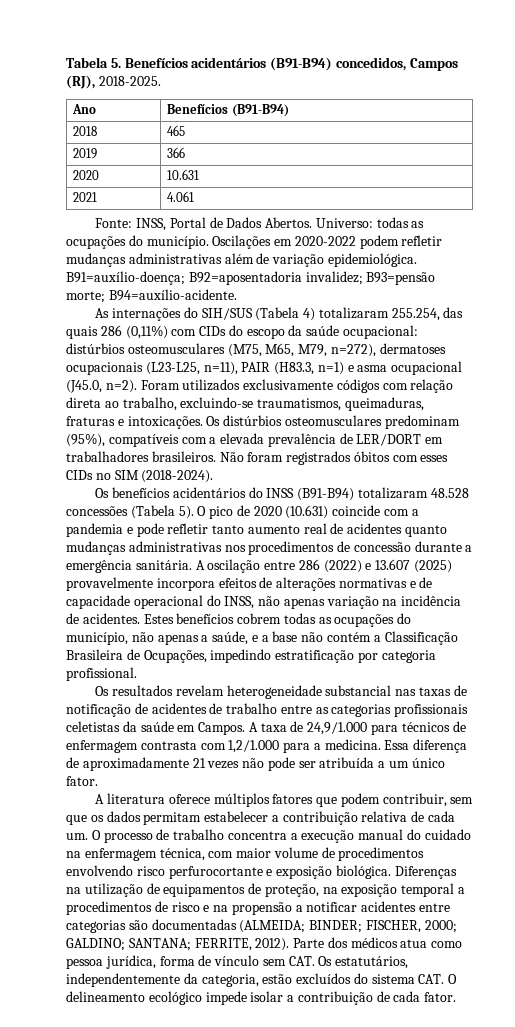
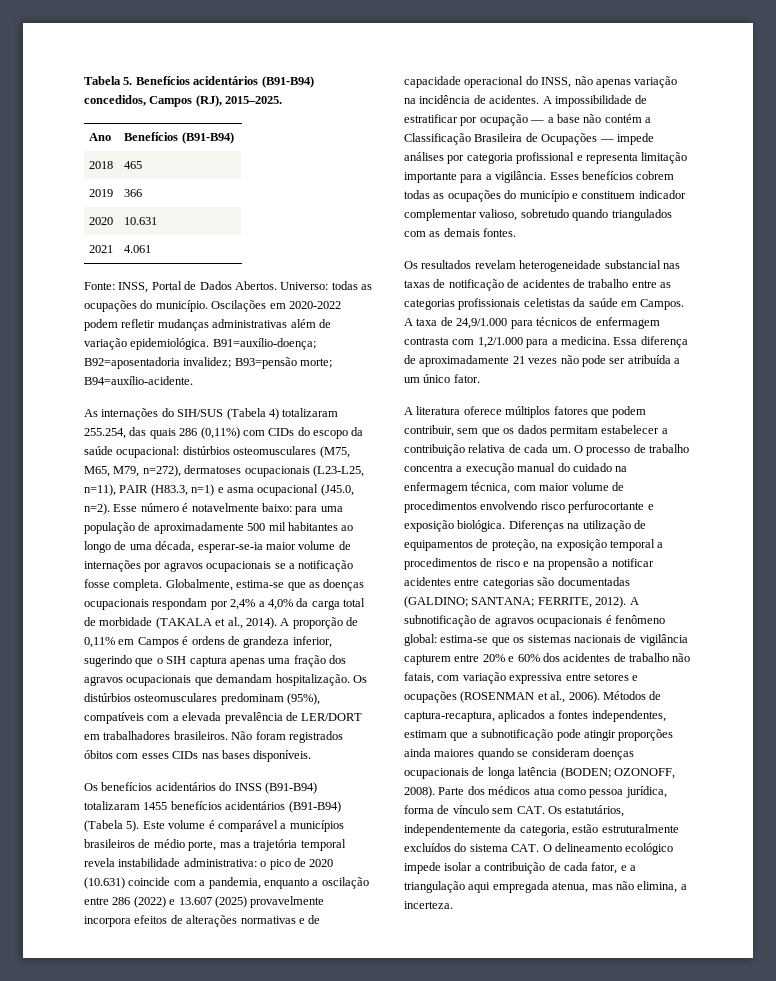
- Tabela 5. Benefícios acidentários (B91-B94) concedidos, Campos (RJ), 2018-2025.
+ Tabela 5. Benefícios acidentários (B91-B94) concedidos, Campos (RJ), 2015–2025.
- Foram utilizados exclusivamente códigos com relação direta ao trabalho, excluindo-se traumatismos, queimaduras, fraturas e intoxicações.
+ Esse número é notavelmente baixo: para uma população de aproximadamente 500 mil habitantes ao longo de uma década, esperar-se-ia maior volume de internações por agravos ocupacionais se a notificação fosse completa. Globalmente, estima-se que as doenças ocupacionais respondam por 2,4% a 4,0% da carga total de morbidade (TAKALA et al., 2014). A proporção de 0,11% em Campos é ordens de grandeza inferior, sugerindo que o SIH captura apenas uma fração dos agravos ocupacionais que demandam hospitalização.
- Não foram registrados óbitos com esses CIDs no SIM (2018-2024).
+ Não foram registrados óbitos com esses CIDs nas bases disponíveis.
- Os benefícios acidentários do INSS (B91-B94) totalizaram 48.528 concessões (Tabela 5). O pico de 2020 (10.631) coincide com a pandemia e pode refletir tanto aumento real de acidentes quanto mudanças administrativas nos procedimentos de concessão durante a emergência sanitária. A oscilação entre 286 (2022) e 13.607 (2025) provavelmente incorpora efeitos de alterações normativas e de capacidade operacional do INSS, não apenas variação na incidência de acidentes.
+ Os benefícios acidentários do INSS (B91-B94) totalizaram 1455 benefícios acidentários (B91-B94) (Tabela 5). Este volume é comparável a municípios brasileiros de médio porte, mas a trajetória temporal revela instabilidade administrativa: o pico de 2020 (10.631) coincide com a pandemia, enquanto a oscilação entre 286 (2022) e 13.607 (2025) provavelmente incorpora efeitos de alterações normativas e de capacidade operacional do INSS, não apenas variação na incidência de acidentes.
- Estes benefícios cobrem todas as ocupações do município, não apenas a saúde, e a base não contém a Classificação Brasileira de Ocupações, impedindo estratificação por categoria profissional.
+ A impossibilidade de estratificar por ocupação — a base não contém a Classificação Brasileira de Ocupações — impede análises por categoria profissional e representa limitação importante para a vigilância. Esses benefícios cobrem todas as ocupações do município e constituem indicador complementar valioso, sobretudo quando triangulados com as demais fontes.
- Diferenças na utilização de equipamentos de proteção, na exposição temporal a procedimentos de risco e na propensão a notificar acidentes entre categorias são documentadas (ALMEIDA; BINDER; FISCHER, 2000; GALDINO; SANTANA; FERRITE, 2012).
+ Diferenças na utilização de equipamentos de proteção, na exposição temporal a procedimentos de risco e na propensão a notificar acidentes entre categorias são documentadas (GALDINO; SANTANA; FERRITE, 2012). A subnotificação de agravos ocupacionais é fenômeno global: estima-se que os sistemas nacionais de vigilância capturem entre 20% e 60% dos acidentes de trabalho não fatais, com variação expressiva entre setores e ocupações (ROSENMAN et al., 2006). Métodos de captura-recaptura, aplicados a fontes independentes, estimam que a subnotificação pode atingir proporções ainda maiores quando se consideram doenças ocupacionais de longa latência (BODEN; OZONOFF, 2008).
- Parte dos médicos atua como pessoa jurídica, forma de vínculo sem CAT. Os estatutários, independentemente da categoria, estão excluídos do sistema CAT. O delineamento ecológico impede isolar a contribuição de cada fator.
+ Parte dos médicos atua como pessoa jurídica, forma de vínculo sem CAT. Os estatutários, independentemente da categoria, estão estruturalmente excluídos do sistema CAT. O delineamento ecológico impede isolar a contribuição de cada fator, e a triangulação aqui empregada atenua, mas não elimina, a incerteza.

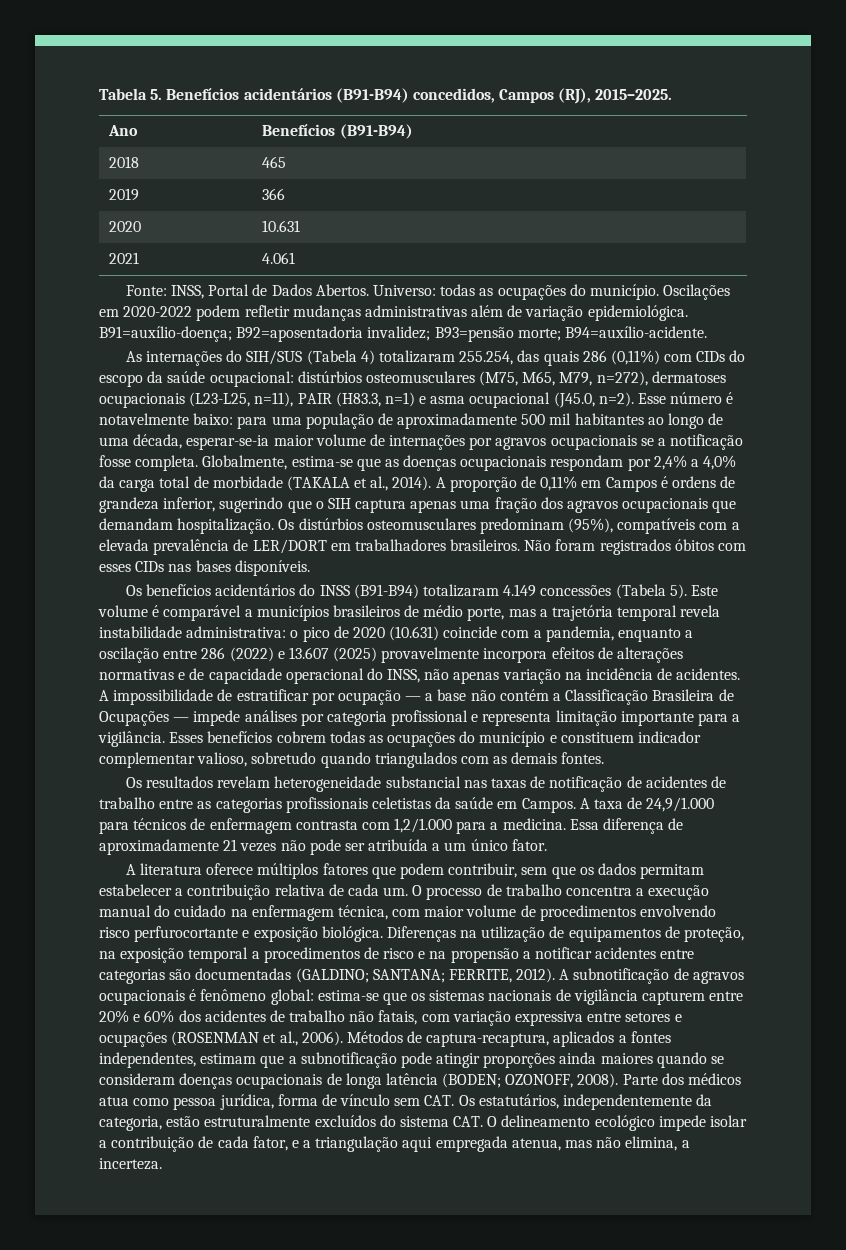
- Os benefícios acidentários do INSS (B91-B94) totalizaram 1455 benefícios acidentários (B91-B94) (Tabela 5).
+ Os benefícios acidentários do INSS (B91-B94) totalizaram 4.149 concessões (Tabela 5).

